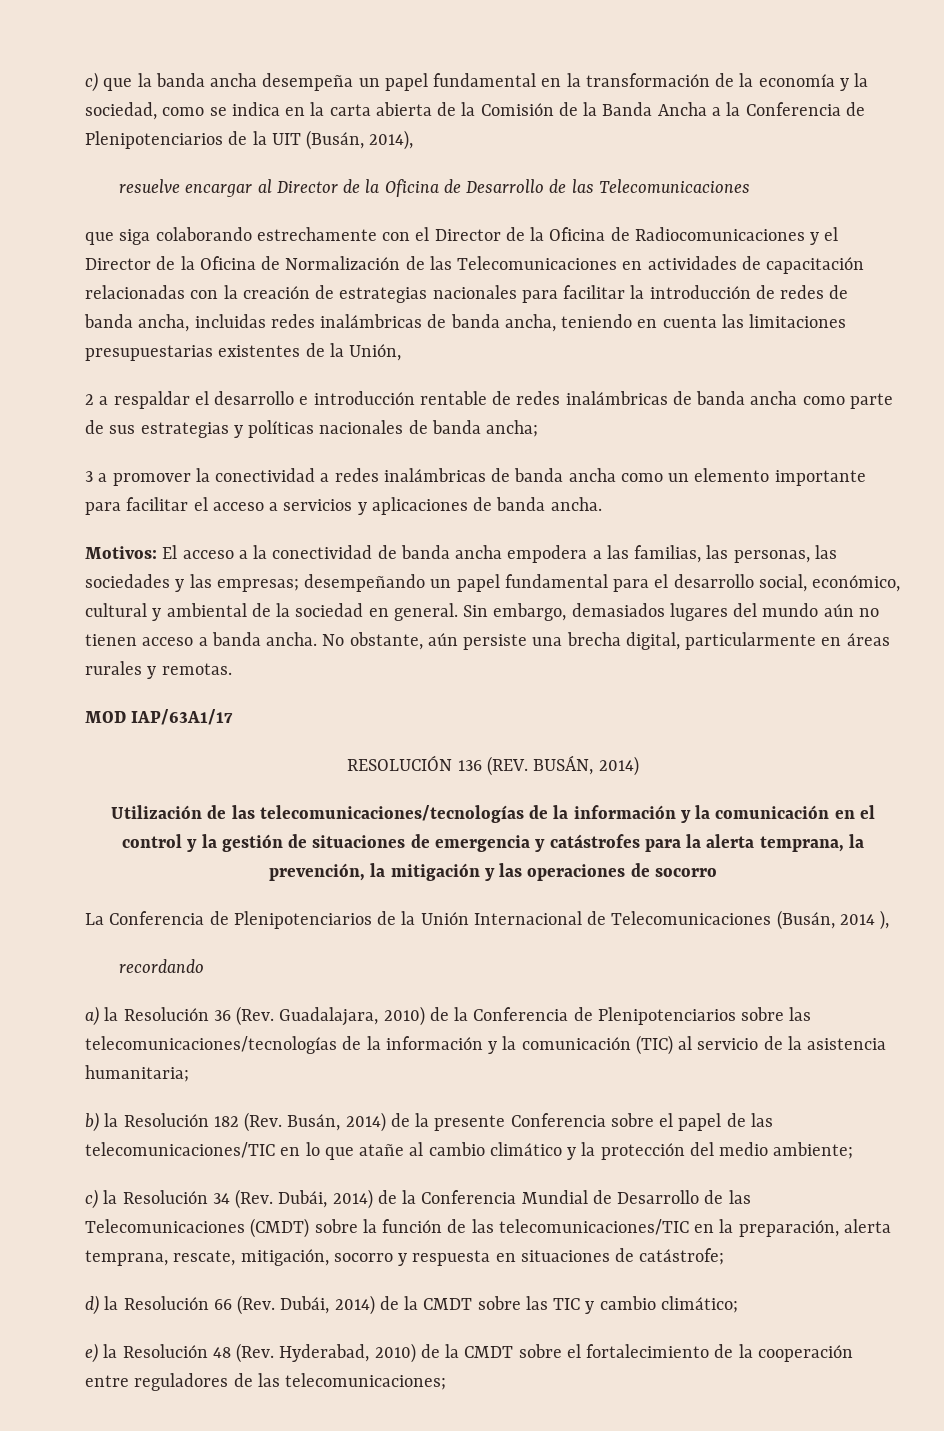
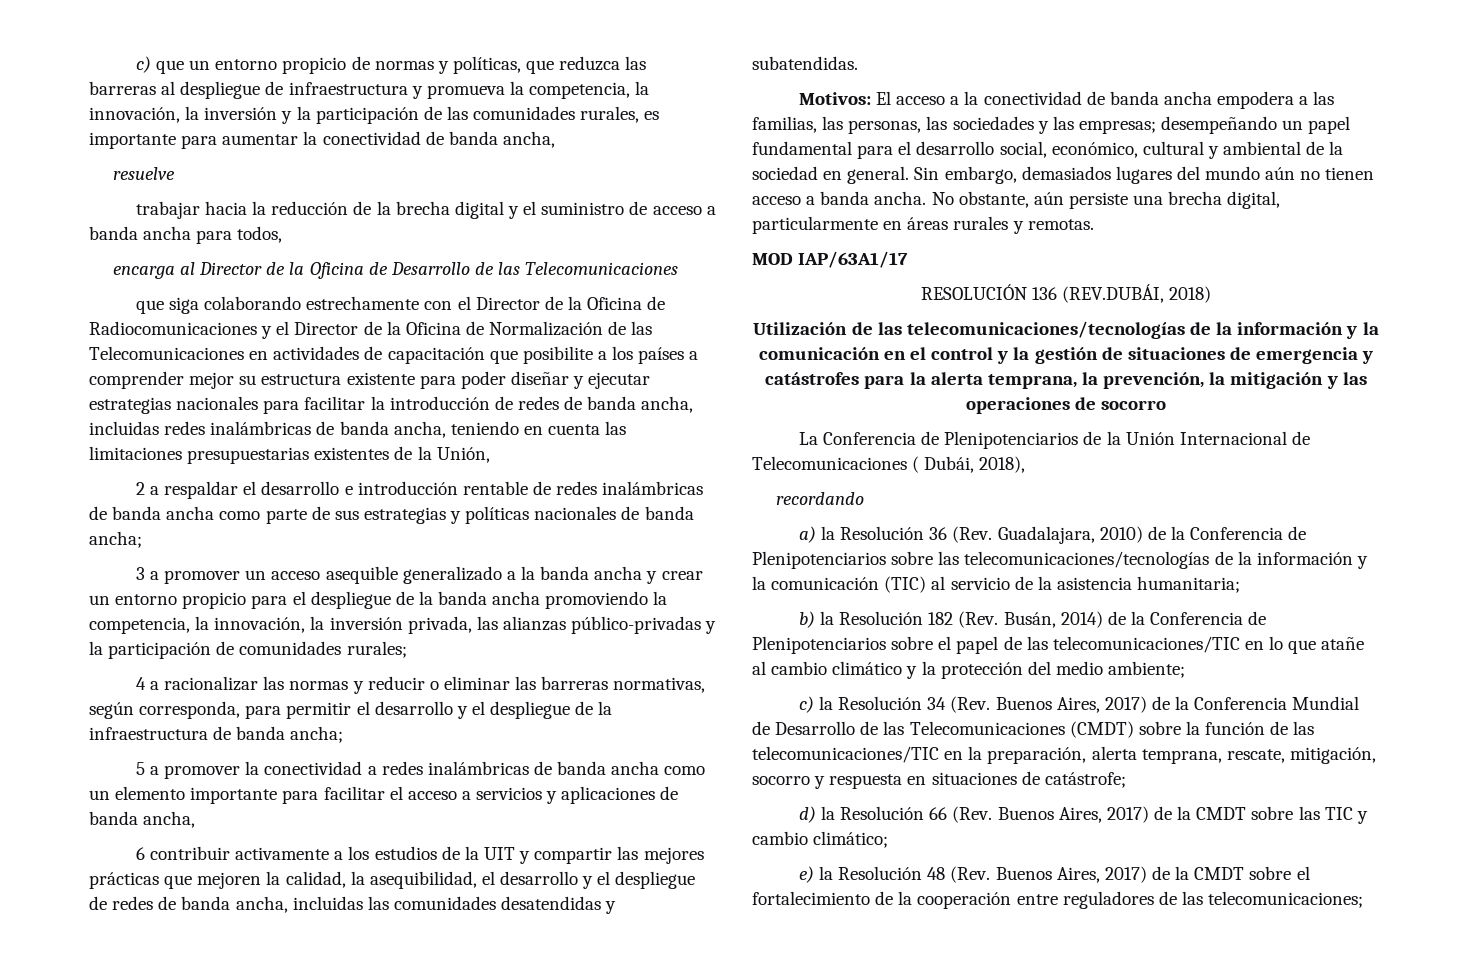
- c) que la banda ancha desempeña un papel fundamental en la transformación de la economía y la sociedad, como se indica en la carta abierta de la Comisión de la Banda Ancha a la Conferencia de Plenipotenciarios de la UIT (Busán, 2014),
- resuelve encargar al Director de la Oficina de Desarrollo de las Telecomunicaciones
+ c) que un entorno propicio de normas y políticas, que reduzca las barreras al despliegue de infraestructura y promueva la competencia, la innovación, la inversión y la participación de las comunidades rurales, es importante para aumentar la conectividad de banda ancha,
+ resuelve
+ trabajar hacia la reducción de la brecha digital y el suministro de acceso a banda ancha para todos,
+ encarga al Director de la Oficina de Desarrollo de las Telecomunicaciones
- que siga colaborando estrechamente con el Director de la Oficina de Radiocomunicaciones y el Director de la Oficina de Normalización de las Telecomunicaciones en actividades de capacitación relacionadas con la creación de estrategias nacionales para facilitar la introducción de redes de banda ancha, incluidas redes inalámbricas de banda ancha, teniendo en cuenta las limitaciones presupuestarias existentes de la Unión,
+ que siga colaborando estrechamente con el Director de la Oficina de Radiocomunicaciones y el Director de la Oficina de Normalización de las Telecomunicaciones en actividades de capacitación que posibilite a los países a comprender mejor su estructura existente para poder diseñar y ejecutar estrategias nacionales para facilitar la introducción de redes de banda ancha, incluidas redes inalámbricas de banda ancha, teniendo en cuenta las limitaciones presupuestarias existentes de la Unión,
- 3 a promover la conectividad a redes inalámbricas de banda ancha como un elemento importante para facilitar el acceso a servicios y aplicaciones de banda ancha.
+ 3 a promover un acceso asequible generalizado a la banda ancha y crear un entorno propicio para el despliegue de la banda ancha promoviendo la competencia, la innovación, la inversión privada, las alianzas público-privadas y la participación de comunidades rurales;
+ 4 a racionalizar las normas y reducir o eliminar las barreras normativas, según corresponda, para permitir el desarrollo y el despliegue de la infraestructura de banda ancha;
+ 5 a promover la conectividad a redes inalámbricas de banda ancha como un elemento importante para facilitar el acceso a servicios y aplicaciones de banda ancha,
+ 6 contribuir activamente a los estudios de la UIT y compartir las mejores prácticas que mejoren la calidad, la asequibilidad, el desarrollo y el despliegue de redes de banda ancha, incluidas las comunidades desatendidas y subatendidas.
- RESOLUCIÓN 136 (REV. BUSÁN, 2014)
+ RESOLUCIÓN 136 (REV.DUBÁI, 2018)
- La Conferencia de Plenipotenciarios de la Unión Internacional de Telecomunicaciones (Busán, 2014 ),
+ La Conferencia de Plenipotenciarios de la Unión Internacional de Telecomunicaciones ( Dubái, 2018),
- b) la Resolución 182 (Rev. Busán, 2014) de la presente Conferencia sobre el papel de las telecomunicaciones/TIC en lo que atañe al cambio climático y la protección del medio ambiente;
+ b) la Resolución 182 (Rev. Busán, 2014) de la Conferencia de Plenipotenciarios sobre el papel de las telecomunicaciones/TIC en lo que atañe al cambio climático y la protección del medio ambiente;
- c) la Resolución 34 (Rev. Dubái, 2014) de la Conferencia Mundial de Desarrollo de las Telecomunicaciones (CMDT) sobre la función de las telecomunicaciones/TIC en la preparación, alerta temprana, rescate, mitigación, socorro y respuesta en situaciones de catástrofe;
+ c) la Resolución 34 (Rev. Buenos Aires, 2017) de la Conferencia Mundial de Desarrollo de las Telecomunicaciones (CMDT) sobre la función de las telecomunicaciones/TIC en la preparación, alerta temprana, rescate, mitigación, socorro y respuesta en situaciones de catástrofe;
- d) la Resolución 66 (Rev. Dubái, 2014) de la CMDT sobre las TIC y cambio climático;
+ d) la Resolución 66 (Rev. Buenos Aires, 2017) de la CMDT sobre las TIC y cambio climático;
- e) la Resolución 48 (Rev. Hyderabad, 2010) de la CMDT sobre el fortalecimiento de la cooperación entre reguladores de las telecomunicaciones;
+ e) la Resolución 48 (Rev. Buenos Aires, 2017) de la CMDT sobre el fortalecimiento de la cooperación entre reguladores de las telecomunicaciones;

